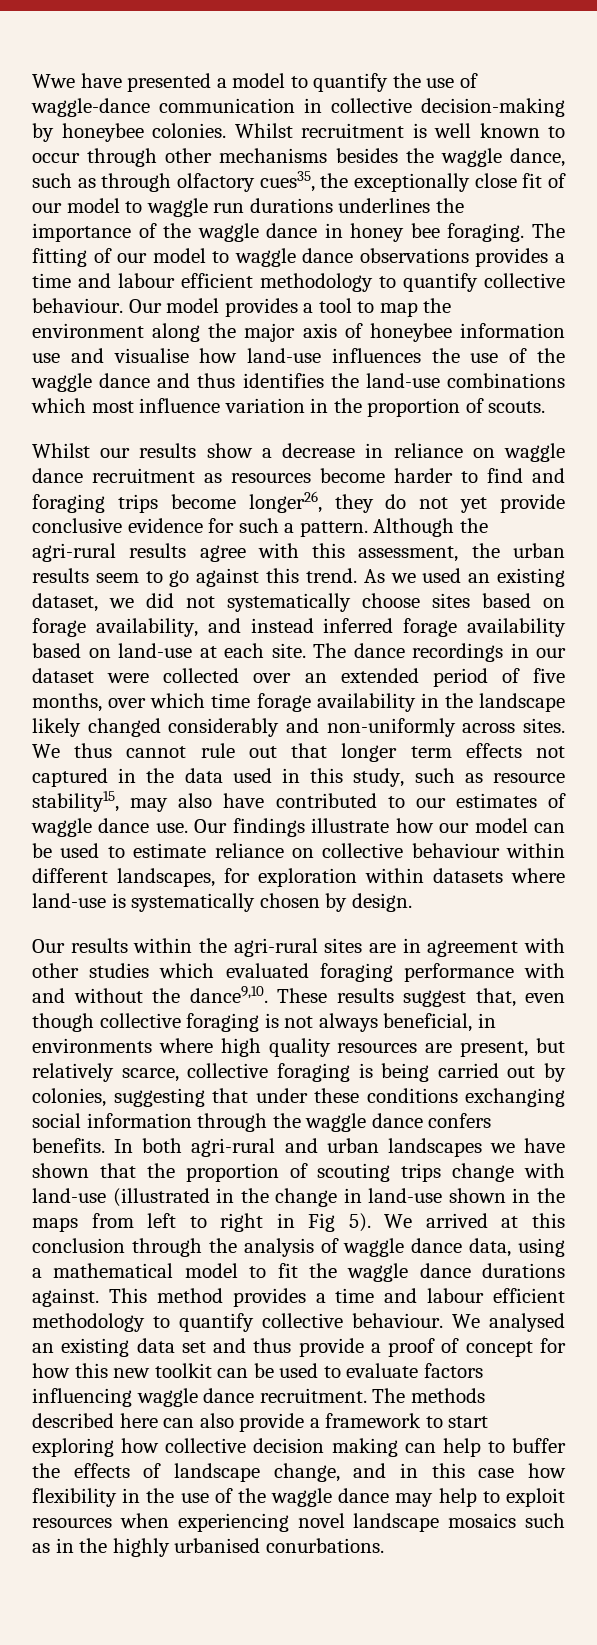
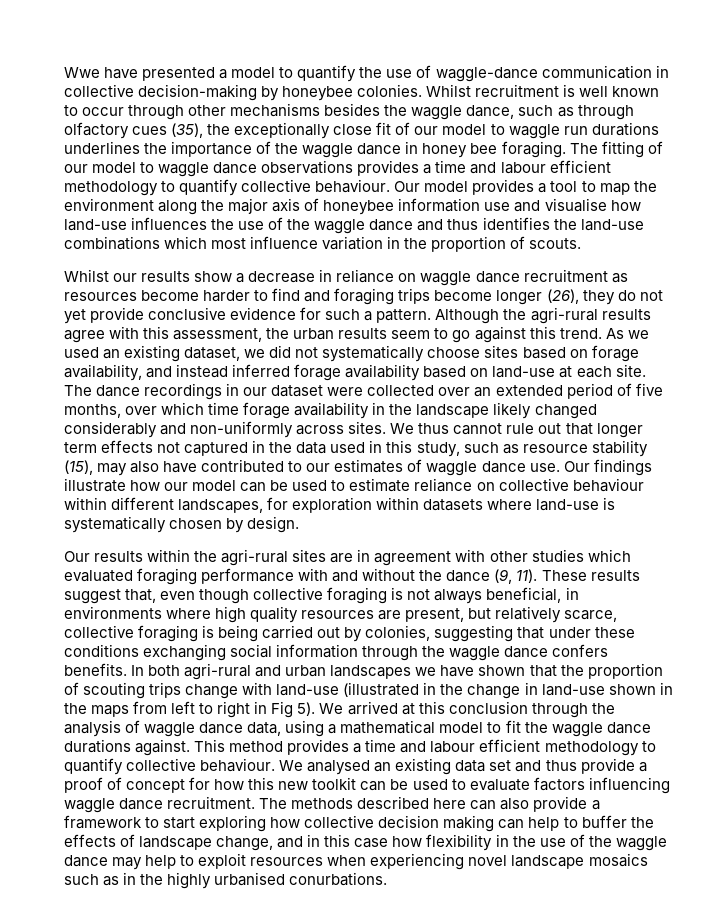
- Whilst recruitment is well known to occur through other mechanisms besides the waggle dance, such as through olfactory cues35, the exceptionally close fit of our model to waggle run durations underlines the importance of the waggle dance in honey bee foraging.
+ Whilst recruitment is well known to occur through other mechanisms besides the waggle dance, such as through olfactory cues (35), the exceptionally close fit of our model to waggle run durations underlines the importance of the waggle dance in honey bee foraging.
- Whilst our results show a decrease in reliance on waggle dance recruitment as resources become harder to find and foraging trips become longer26, they do not yet provide conclusive evidence for such a pattern.
+ Whilst our results show a decrease in reliance on waggle dance recruitment as resources become harder to find and foraging trips become longer (26), they do not yet provide conclusive evidence for such a pattern.
- We thus cannot rule out that longer term effects not captured in the data used in this study, such as resource stability15, may also have contributed to our estimates of waggle dance use.
+ We thus cannot rule out that longer term effects not captured in the data used in this study, such as resource stability (15), may also have contributed to our estimates of waggle dance use.
- Our results within the agri-rural sites are in agreement with other studies which evaluated foraging performance with and without the dance9,10.
+ Our results within the agri-rural sites are in agreement with other studies which evaluated foraging performance with and without the dance (9, 11).

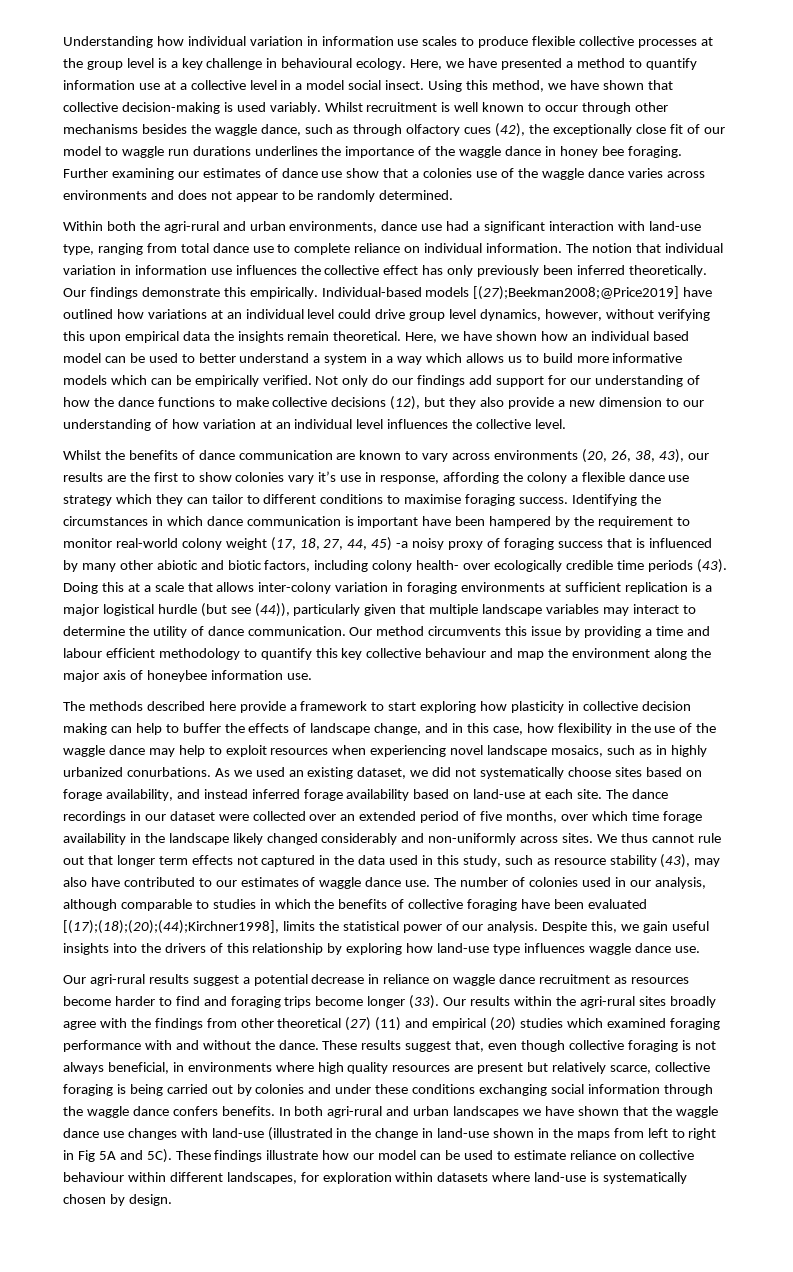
- Wwe have presented a model to quantify the use of waggle-dance communication in collective decision-making by honeybee colonies.
+ Understanding how individual variation in information use scales to produce flexible collective processes at the group level is a key challenge in behavioural ecology. Here, we have presented a method to quantify information use at a collective level in a model social insect. Using this method, we have shown that collective decision-making is used variably.
- Whilst recruitment is well known to occur through other mechanisms besides the waggle dance, such as through olfactory cues (35), the exceptionally close fit of our model to waggle run durations underlines the importance of the waggle dance in honey bee foraging.
+ Whilst recruitment is well known to occur through other mechanisms besides the waggle dance, such as through olfactory cues (42), the exceptionally close fit of our model to waggle run durations underlines the importance of the waggle dance in honey bee foraging.
- The fitting of our model to waggle dance observations provides a time and labour efficient methodology to quantify collective behaviour. Our model provides a tool to map the environment along the major axis of honeybee information use and visualise how land-use influences the use of the waggle dance and thus identifies the land-use combinations which most influence variation in the proportion of scouts.
- Whilst our results show a decrease in reliance on waggle dance recruitment as resources become harder to find and foraging trips become longer (26), they do not yet provide conclusive evidence for such a pattern. Although the agri-rural results agree with this assessment, the urban results seem to go against this trend.
+ Further examining our estimates of dance use show that a colonies use of the waggle dance varies across environments and does not appear to be randomly determined.
+ Within both the agri-rural and urban environments, dance use had a significant interaction with land-use type, ranging from total dance use to complete reliance on individual information. The notion that individual variation in information use influences the collective effect has only previously been inferred theoretically. Our findings demonstrate this empirically. Individual-based models [(27);Beekman2008;@Price2019] have outlined how variations at an individual level could drive group level dynamics, however, without verifying this upon empirical data the insights remain theoretical. Here, we have shown how an individual based model can be used to better understand a system in a way which allows us to build more informative models which can be empirically verified. Not only do our findings add support for our understanding of how the dance functions to make collective decisions (12), but they also provide a new dimension to our understanding of how variation at an individual level influences the collective level.
+ Whilst the benefits of dance communication are known to vary across environments (20, 26, 38, 43), our results are the first to show colonies vary it’s use in response, affording the colony a flexible dance use strategy which they can tailor to different conditions to maximise foraging success. Identifying the circumstances in which dance communication is important have been hampered by the requirement to monitor real-world colony weight (17, 18, 27, 44, 45) -a noisy proxy of foraging success that is influenced by many other abiotic and biotic factors, including colony health- over ecologically credible time periods (43). Doing this at a scale that allows inter-colony variation in foraging environments at sufficient replication is a major logistical hurdle (but see (44)), particularly given that multiple landscape variables may interact to determine the utility of dance communication. Our method circumvents this issue by providing a time and labour efficient methodology to quantify this key collective behaviour and map the environment along the major axis of honeybee information use.
+ The methods described here provide a framework to start exploring how plasticity in collective decision making can help to buffer the effects of landscape change, and in this case, how flexibility in the use of the waggle dance may help to exploit resources when experiencing novel landscape mosaics, such as in highly urbanized conurbations.
- We thus cannot rule out that longer term effects not captured in the data used in this study, such as resource stability (15), may also have contributed to our estimates of waggle dance use.
+ We thus cannot rule out that longer term effects not captured in the data used in this study, such as resource stability (43), may also have contributed to our estimates of waggle dance use.
- Our findings illustrate how our model can be used to estimate reliance on collective behaviour within different landscapes, for exploration within datasets where land-use is systematically chosen by design.
+ The number of colonies used in our analysis, although comparable to studies in which the benefits of collective foraging have been evaluated [(17);(18);(20);(44);Kirchner1998], limits the statistical power of our analysis. Despite this, we gain useful insights into the drivers of this relationship by exploring how land-use type influences waggle dance use.
+ Our agri-rural results suggest a potential decrease in reliance on waggle dance recruitment as resources become harder to find and foraging trips become longer (33). Our results within the agri-rural sites broadly agree with the findings from other theoretical (27) (11) and empirical (20) studies which examined foraging performance with and without the dance. These results suggest that, even though collective foraging is not always beneficial, in environments where high quality resources are present but relatively scarce, collective foraging is being carried out by colonies and under these conditions exchanging social information through the waggle dance confers benefits. In both agri-rural and urban landscapes we have shown that the waggle dance use changes with land-use (illustrated in the change in land-use shown in the maps from left to right in Fig 5A and 5C). These findings illustrate how our model can be used to estimate reliance on collective behaviour within different landscapes, for exploration within datasets where land-use is systematically chosen by design.
- Our results within the agri-rural sites are in agreement with other studies which evaluated foraging performance with and without the dance (9, 11). These results suggest that, even though collective foraging is not always beneficial, in environments where high quality resources are present, but relatively scarce, collective foraging is being carried out by colonies, suggesting that under these conditions exchanging social information through the waggle dance confers benefits. In both agri-rural and urban landscapes we have shown that the proportion of scouting trips change with land-use (illustrated in the change in land-use shown in the maps from left to right in Fig 5). We arrived at this conclusion through the analysis of waggle dance data, using a mathematical model to fit the waggle dance durations against. This method provides a time and labour efficient methodology to quantify collective behaviour. We analysed an existing data set and thus provide a proof of concept for how this new toolkit can be used to evaluate factors influencing waggle dance recruitment. The methods described here can also provide a framework to start exploring how collective decision making can help to buffer the effects of landscape change, and in this case how flexibility in the use of the waggle dance may help to exploit resources when experiencing novel landscape mosaics such as in the highly urbanised conurbations.

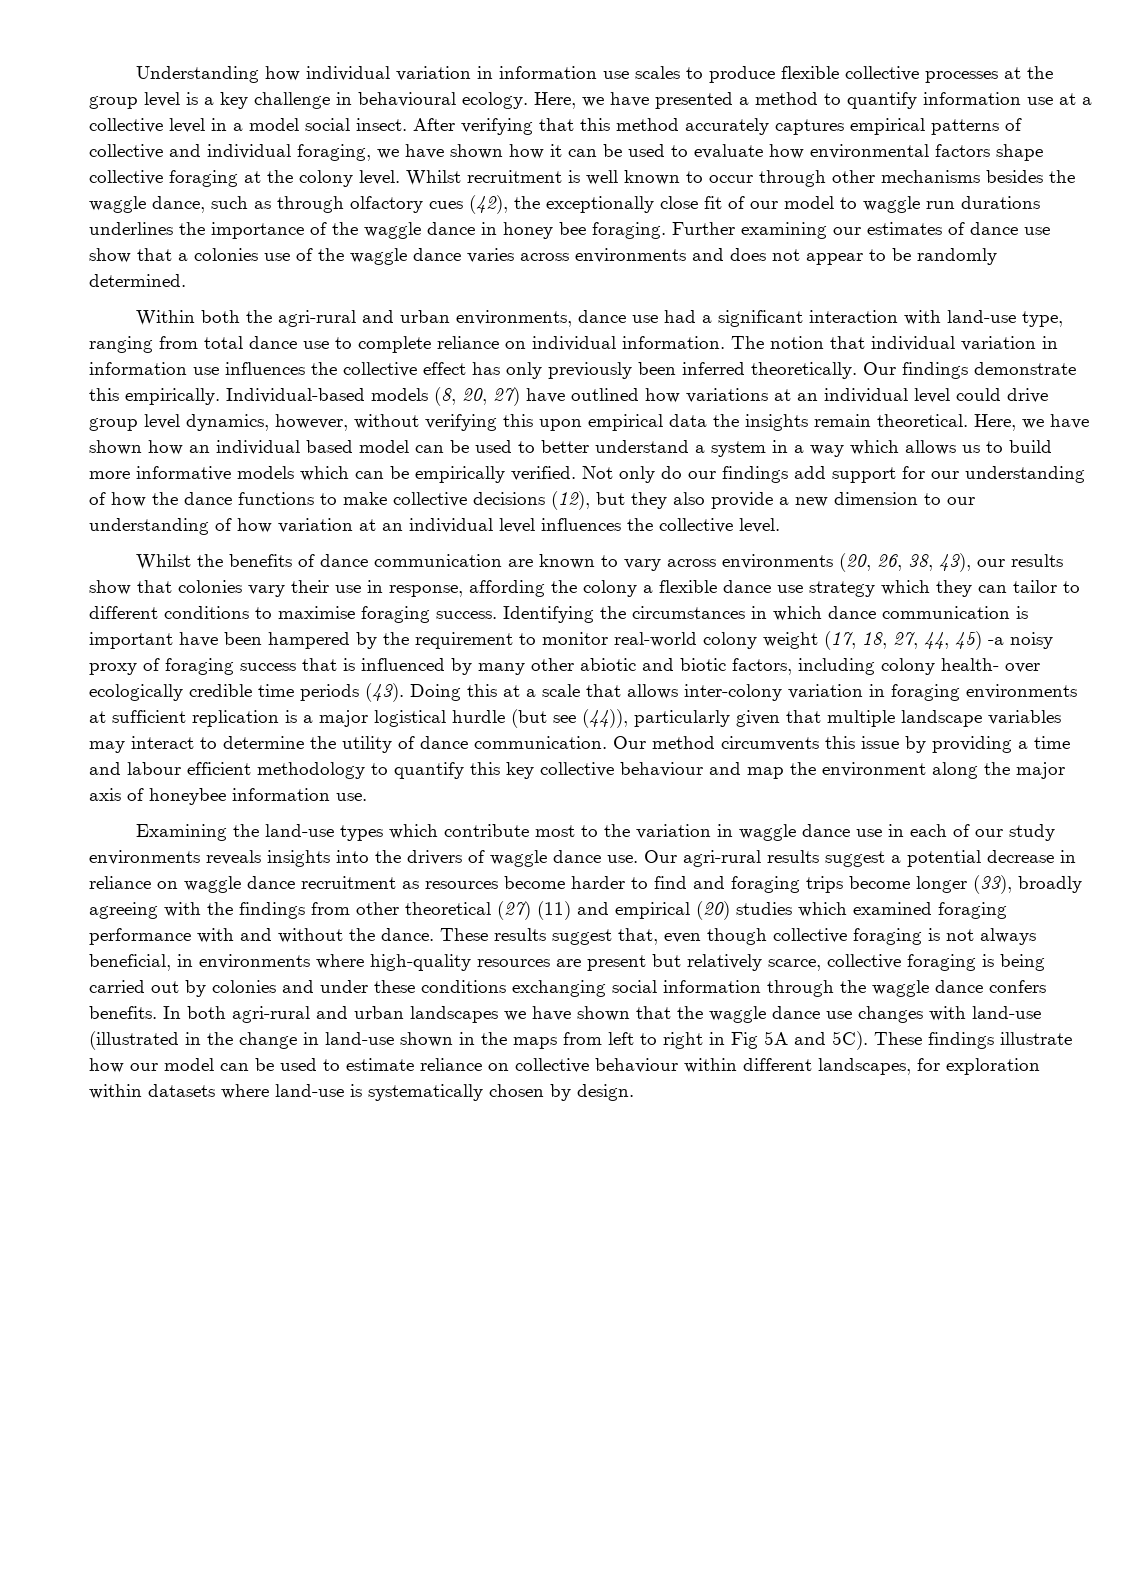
- Using this method, we have shown that collective decision-making is used variably.
+ After verifying that this method accurately captures empirical patterns of collective and individual foraging, we have shown how it can be used to evaluate how environmental factors shape collective foraging at the colony level.
- Individual-based models [(27);Beekman2008;@Price2019] have outlined how variations at an individual level could drive group level dynamics, however, without verifying this upon empirical data the insights remain theoretical.
+ Individual-based models (8, 20, 27) have outlined how variations at an individual level could drive group level dynamics, however, without verifying this upon empirical data the insights remain theoretical.
- Whilst the benefits of dance communication are known to vary across environments (20, 26, 38, 43), our results are the first to show colonies vary it’s use in response, affording the colony a flexible dance use strategy which they can tailor to different conditions to maximise foraging success.
+ Whilst the benefits of dance communication are known to vary across environments (20, 26, 38, 43), our results show that colonies vary their use in response, affording the colony a flexible dance use strategy which they can tailor to different conditions to maximise foraging success.
- The methods described here provide a framework to start exploring how plasticity in collective decision making can help to buffer the effects of landscape change, and in this case, how flexibility in the use of the waggle dance may help to exploit resources when experiencing novel landscape mosaics, such as in highly urbanized conurbations. As we used an existing dataset, we did not systematically choose sites based on forage availability, and instead inferred forage availability based on land-use at each site. The dance recordings in our dataset were collected over an extended period of five months, over which time forage availability in the landscape likely changed considerably and non-uniformly across sites. We thus cannot rule out that longer term effects not captured in the data used in this study, such as resource stability (43), may also have contributed to our estimates of waggle dance use. The number of colonies used in our analysis, although comparable to studies in which the benefits of collective foraging have been evaluated [(17);(18);(20);(44);Kirchner1998], limits the statistical power of our analysis. Despite this, we gain useful insights into the drivers of this relationship by exploring how land-use type influences waggle dance use.
- Our agri-rural results suggest a potential decrease in reliance on waggle dance recruitment as resources become harder to find and foraging trips become longer (33). Our results within the agri-rural sites broadly agree with the findings from other theoretical (27) (11) and empirical (20) studies which examined foraging performance with and without the dance.
+ Examining the land-use types which contribute most to the variation in waggle dance use in each of our study environments reveals insights into the drivers of waggle dance use. Our agri-rural results suggest a potential decrease in reliance on waggle dance recruitment as resources become harder to find and foraging trips become longer (33), broadly agreeing with the findings from other theoretical (27) (11) and empirical (20) studies which examined foraging performance with and without the dance.
- These results suggest that, even though collective foraging is not always beneficial, in environments where high quality resources are present but relatively scarce, collective foraging is being carried out by colonies and under these conditions exchanging social information through the waggle dance confers benefits.
+ These results suggest that, even though collective foraging is not always beneficial, in environments where high-quality resources are present but relatively scarce, collective foraging is being carried out by colonies and under these conditions exchanging social information through the waggle dance confers benefits.

